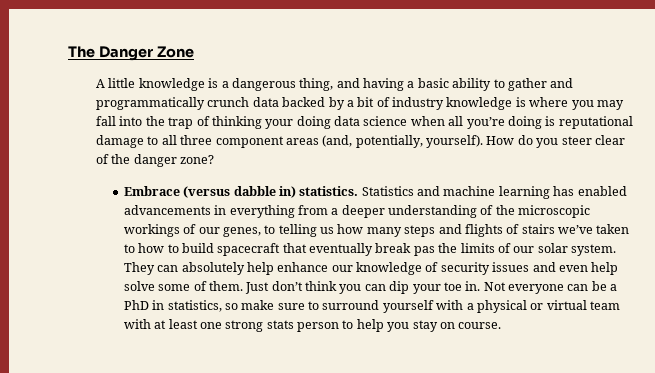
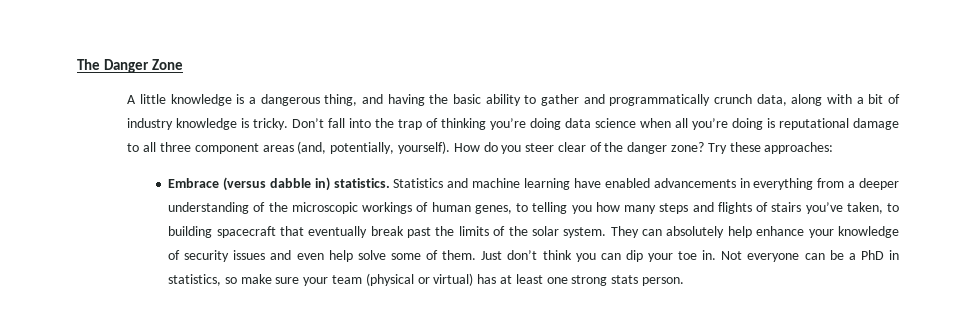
- A little knowledge is a dangerous thing, and having a basic ability to gather and programmatically crunch data backed by a bit of industry knowledge is where you may fall into the trap of thinking your doing data science when all you’re doing is reputational damage to all three component areas (and, potentially, yourself).
+ A little knowledge is a dangerous thing, and having the basic ability to gather and programmatically crunch data, along with a bit of industry knowledge is tricky. Don’t fall into the trap of thinking you’re doing data science when all you’re doing is reputational damage to all three component areas (and, potentially, yourself).
+ Try these approaches:
- Statistics and machine learning has enabled advancements in everything from a deeper understanding of the microscopic workings of our genes, to telling us how many steps and flights of stairs we’ve taken to how to build spacecraft that eventually break pas the limits of our solar system.
+ Statistics and machine learning have enabled advancements in everything from a deeper understanding of the microscopic workings of human genes, to telling you how many steps and flights of stairs you’ve taken, to building spacecraft that eventually break past the limits of the solar system.
- They can absolutely help enhance our knowledge of security issues and even help solve some of them.
+ They can absolutely help enhance your knowledge of security issues and even help solve some of them.
- Not everyone can be a PhD in statistics, so make sure to surround yourself with a physical or virtual team with at least one strong stats person to help you stay on course.
+ Not everyone can be a PhD in statistics, so make sure your team (physical or virtual) has at least one strong stats person.

